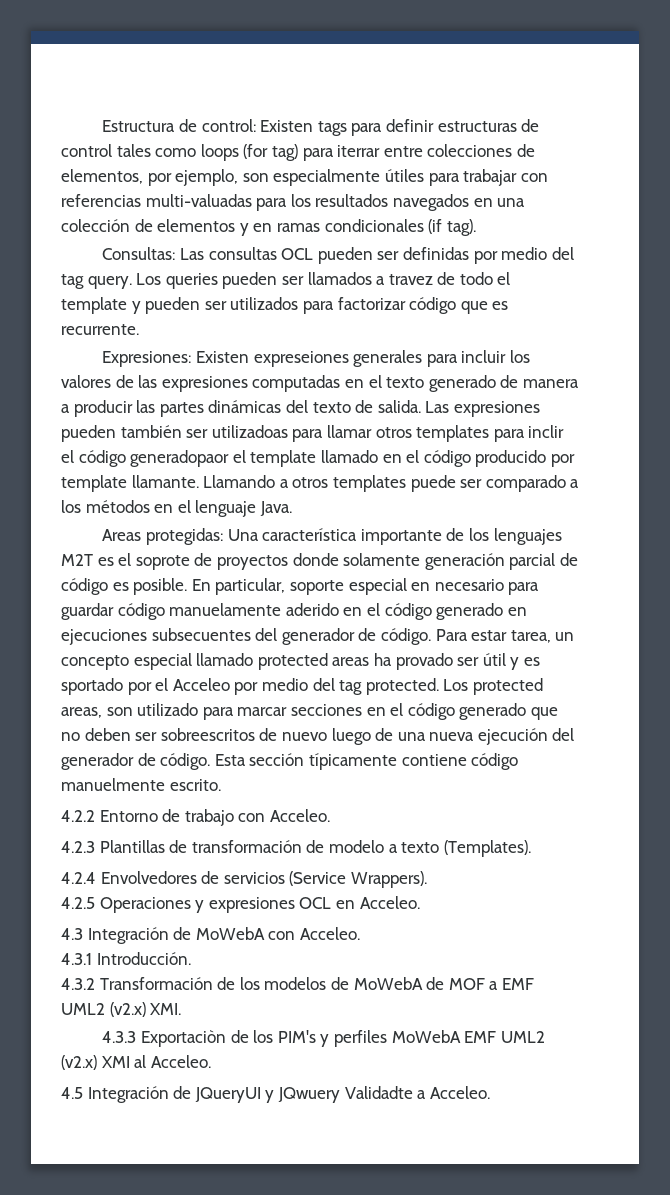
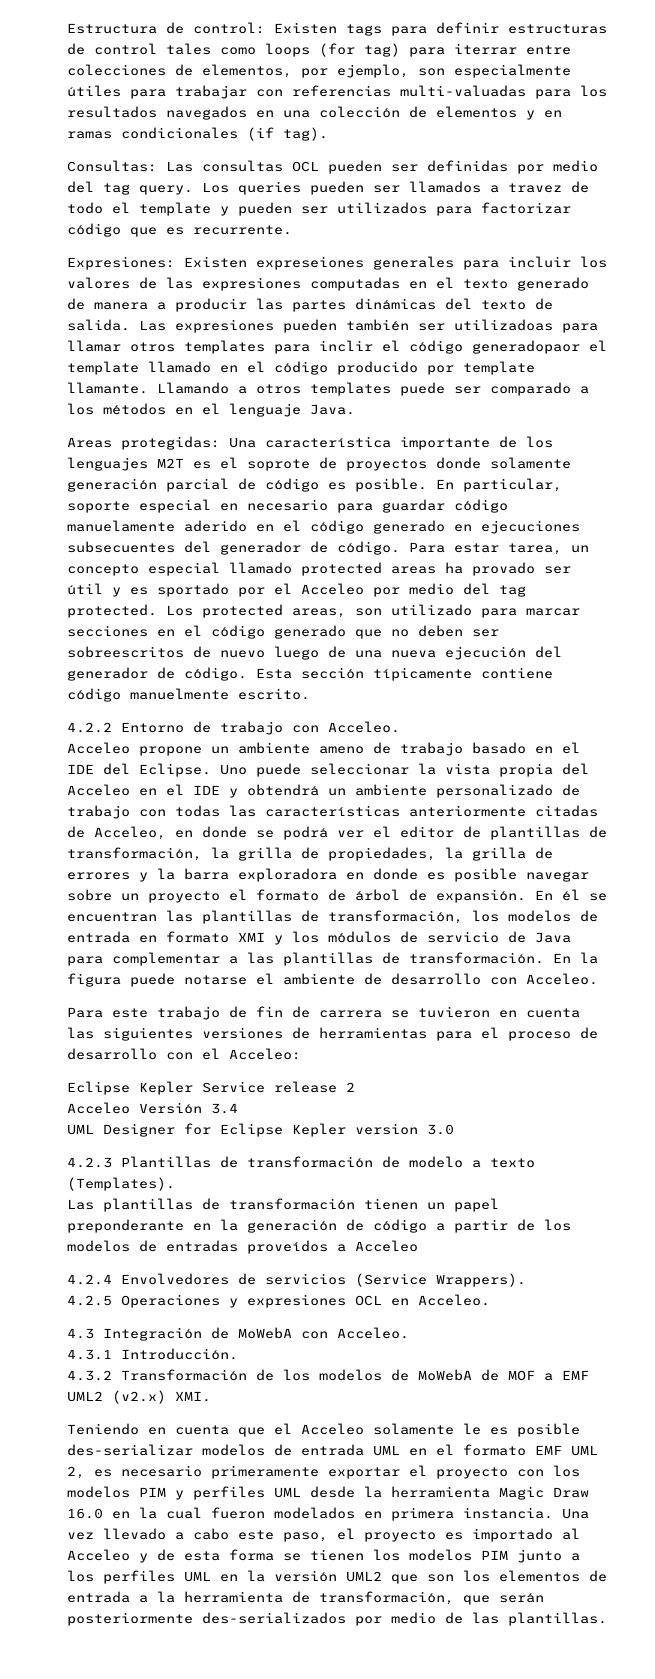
+ Acceleo propone un ambiente ameno de trabajo basado en el IDE del Eclipse. Uno puede seleccionar la vista propia del Acceleo en el IDE y obtendrá un ambiente personalizado de trabajo con todas las características anteriormente citadas de Acceleo, en donde se podrá ver el editor de plantillas de transformación, la grilla de propiedades, la grilla de errores y la barra exploradora en donde es posible navegar sobre un proyecto el formato de árbol de expansión. En él se encuentran las plantillas de transformación, los modelos de entrada en formato XMI y los módulos de servicio de Java para complementar a las plantillas de transformación. En la figura puede notarse el ambiente de desarrollo con Acceleo.
+ Para este trabajo de fin de carrera se tuvieron en cuenta las siguientes versiones de herramientas para el proceso de desarrollo con el Acceleo:
+ Eclipse Kepler Service release 2
+ Acceleo Versión 3.4
+ UML Designer for Eclipse Kepler version 3.0
+ Las plantillas de transformación tienen un papel preponderante en la generación de código a partir de los modelos de entradas proveídos a Acceleo
- 4.3.3 Exportaciòn de los PIM's y perfiles MoWebA EMF UML2 (v2.x) XMI al Acceleo.
- 4.5 Integración de JQueryUI y JQwuery Validadte a Acceleo.
+ Teniendo en cuenta que el Acceleo solamente le es posible des-serializar modelos de entrada UML en el formato EMF UML 2, es necesario primeramente exportar el proyecto con los modelos PIM y perfiles UML desde la herramienta Magic Draw 16.0 en la cual fueron modelados en primera instancia. Una vez llevado a cabo este paso, el proyecto es importado al Acceleo y de esta forma se tienen los modelos PIM junto a los perfiles UML en la versión UML2 que son los elementos de entrada a la herramienta de transformación, que serán posteriormente des-serializados por medio de las plantillas.

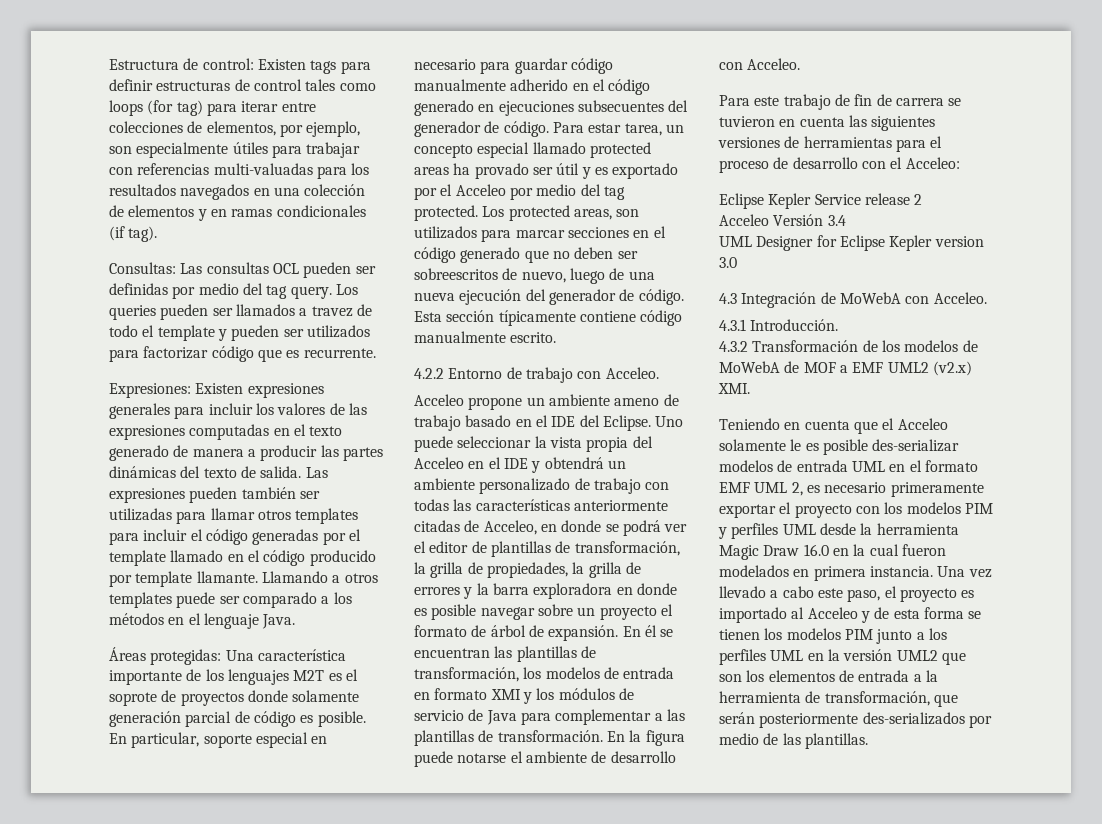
- Estructura de control: Existen tags para definir estructuras de control tales como loops (for tag) para iterrar entre colecciones de elementos, por ejemplo, son especialmente útiles para trabajar con referencias multi-valuadas para los resultados navegados en una colección de elementos y en ramas condicionales (if tag).
+ Estructura de control: Existen tags para definir estructuras de control tales como loops (for tag) para iterar entre colecciones de elementos, por ejemplo, son especialmente útiles para trabajar con referencias multi-valuadas para los resultados navegados en una colección de elementos y en ramas condicionales (if tag).
- Expresiones: Existen expreseiones generales para incluir los valores de las expresiones computadas en el texto generado de manera a producir las partes dinámicas del texto de salida.
+ Expresiones: Existen expresiones generales para incluir los valores de las expresiones computadas en el texto generado de manera a producir las partes dinámicas del texto de salida.
- Las expresiones pueden también ser utilizadoas para llamar otros templates para inclir el código generadopaor el template llamado en el código producido por template llamante.
+ Las expresiones pueden también ser utilizadas para llamar otros templates para incluir el código generadas por el template llamado en el código producido por template llamante.
- Areas protegidas: Una característica importante de los lenguajes M2T es el soprote de proyectos donde solamente generación parcial de código es posible.
+ Áreas protegidas: Una característica importante de los lenguajes M2T es el soprote de proyectos donde solamente generación parcial de código es posible.
- En particular, soporte especial en necesario para guardar código manuelamente aderido en el código generado en ejecuciones subsecuentes del generador de código.
+ En particular, soporte especial en necesario para guardar código manualmente adherido en el código generado en ejecuciones subsecuentes del generador de código.
- Para estar tarea, un concepto especial llamado protected areas ha provado ser útil y es sportado por el Acceleo por medio del tag protected.
+ Para estar tarea, un concepto especial llamado protected areas ha provado ser útil y es exportado por el Acceleo por medio del tag protected.
- Los protected areas, son utilizado para marcar secciones en el código generado que no deben ser sobreescritos de nuevo luego de una nueva ejecución del generador de código.
+ Los protected areas, son utilizados para marcar secciones en el código generado que no deben ser sobreescritos de nuevo, luego de una nueva ejecución del generador de código.
- Esta sección típicamente contiene código manuelmente escrito.
+ Esta sección típicamente contiene código manualmente escrito.
- 4.2.3 Plantillas de transformación de modelo a texto (Templates).
- Las plantillas de transformación tienen un papel preponderante en la generación de código a partir de los modelos de entradas proveídos a Acceleo
- 4.2.4 Envolvedores de servicios (Service Wrappers).
- 4.2.5 Operaciones y expresiones OCL en Acceleo.

